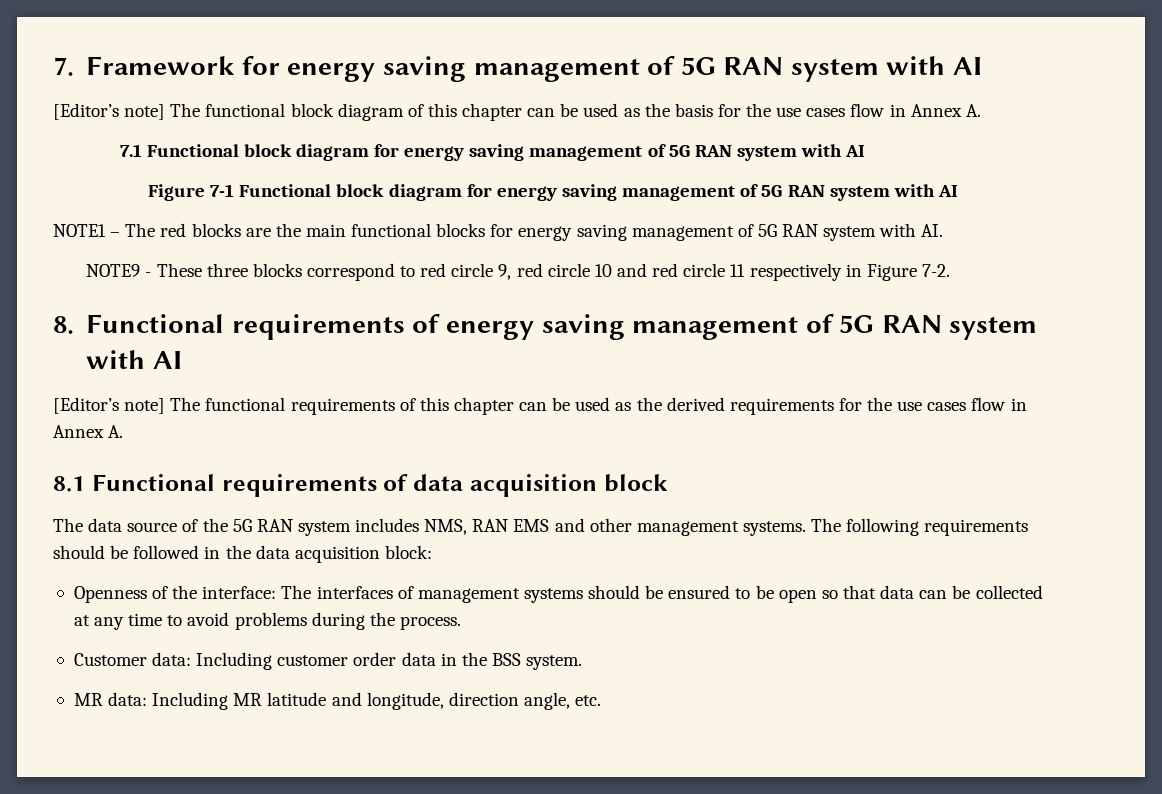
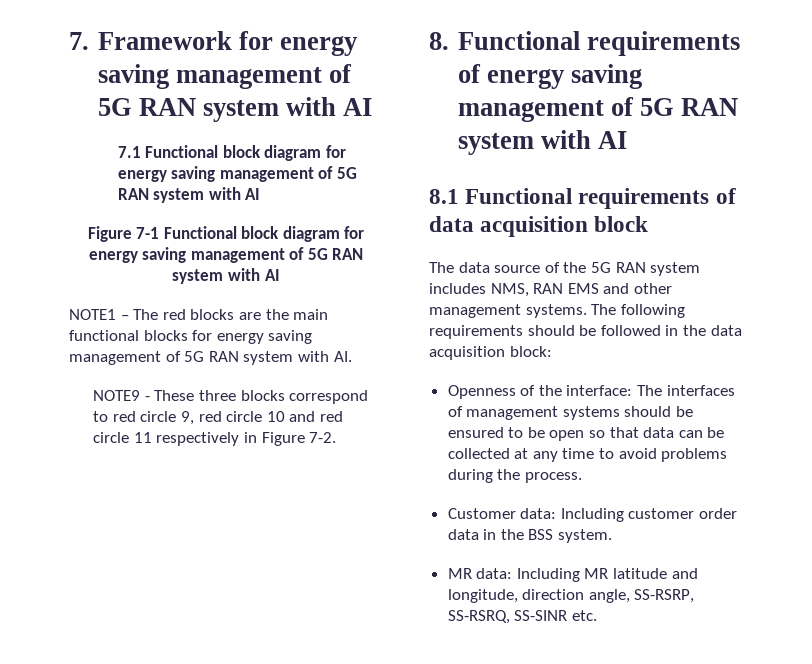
- [Editor’s note] The functional block diagram of this chapter can be used as the basis for the use cases flow in Annex A.
- [Editor’s note] The functional requirements of this chapter can be used as the derived requirements for the use cases flow in Annex A.
- MR data: Including MR latitude and longitude, direction angle, etc.
+ MR data: Including MR latitude and longitude, direction angle, SS-RSRP, SS-RSRQ, SS-SINR etc.

